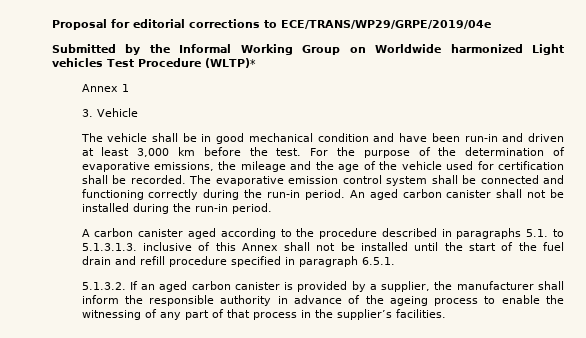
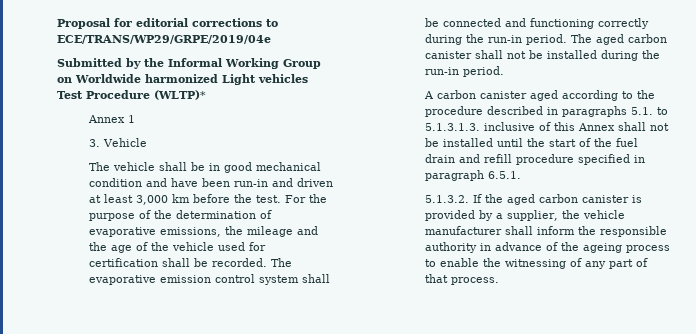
- An aged carbon canister shall not be installed during the run-in period.
+ The aged carbon canister shall not be installed during the run-in period.
- 5.1.3.2. If an aged carbon canister is provided by a supplier, the manufacturer shall inform the responsible authority in advance of the ageing process to enable the witnessing of any part of that process in the supplier’s facilities.
+ 5.1.3.2. If the aged carbon canister is provided by a supplier, the vehicle manufacturer shall inform the responsible authority in advance of the ageing process to enable the witnessing of any part of that process.

